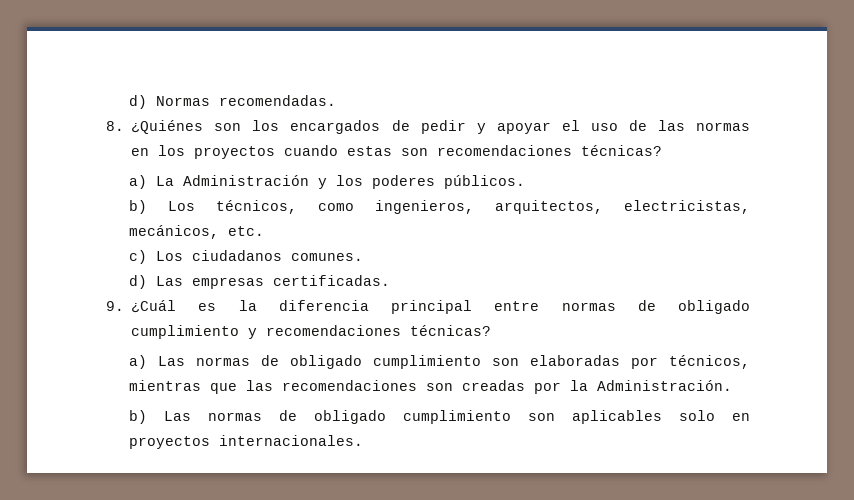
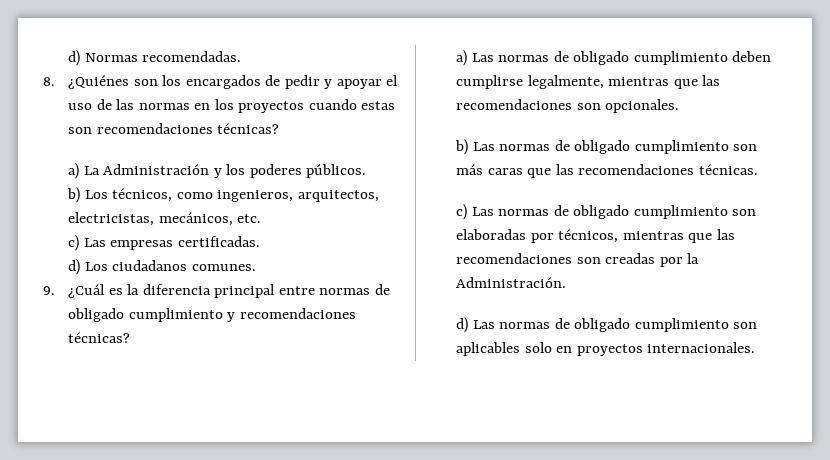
- c) Los ciudadanos comunes.
+ c) Las empresas certificadas.
+ d) Los ciudadanos comunes.
- d) Las empresas certificadas.
- a) Las normas de obligado cumplimiento son elaboradas por técnicos, mientras que las recomendaciones son creadas por la Administración.
+ a) Las normas de obligado cumplimiento deben cumplirse legalmente, mientras que las recomendaciones son opcionales.
+ b) Las normas de obligado cumplimiento son más caras que las recomendaciones técnicas.
+ c) Las normas de obligado cumplimiento son elaboradas por técnicos, mientras que las recomendaciones son creadas por la Administración.
- b) Las normas de obligado cumplimiento son aplicables solo en proyectos internacionales.
+ d) Las normas de obligado cumplimiento son aplicables solo en proyectos internacionales.

